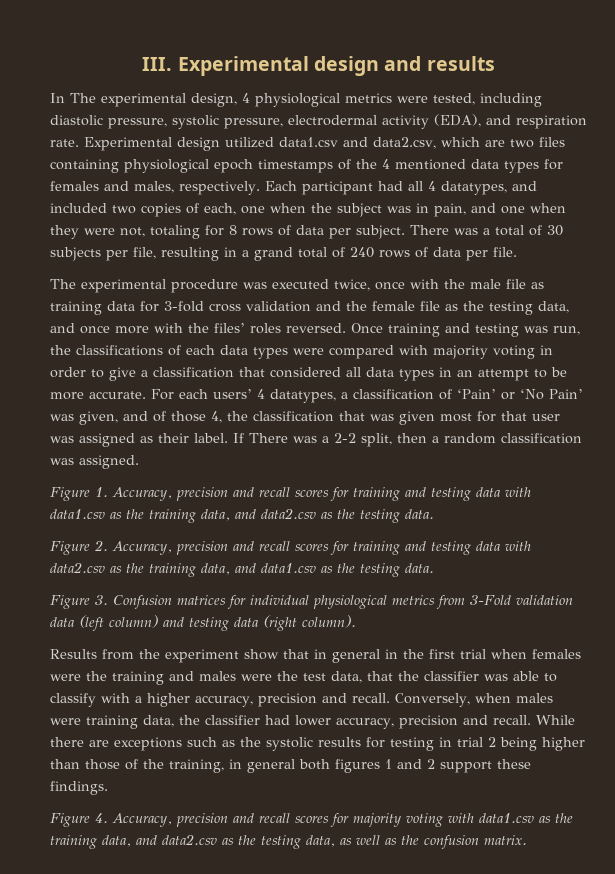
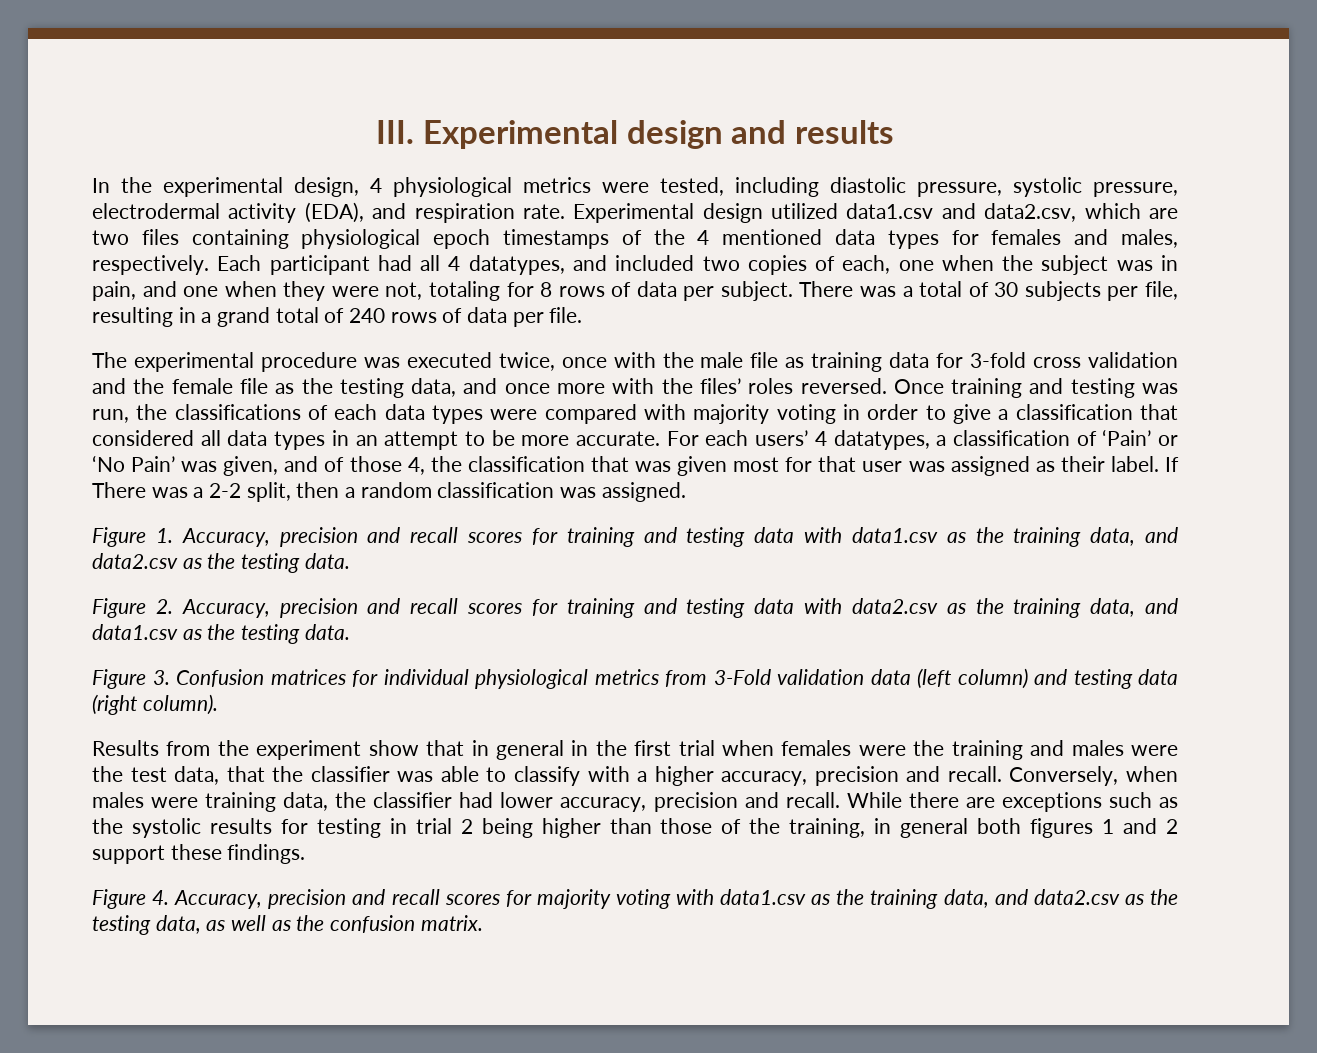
- In The experimental design, 4 physiological metrics were tested, including diastolic pressure, systolic pressure, electrodermal activity (EDA), and respiration rate.
+ In the experimental design, 4 physiological metrics were tested, including diastolic pressure, systolic pressure, electrodermal activity (EDA), and respiration rate.

